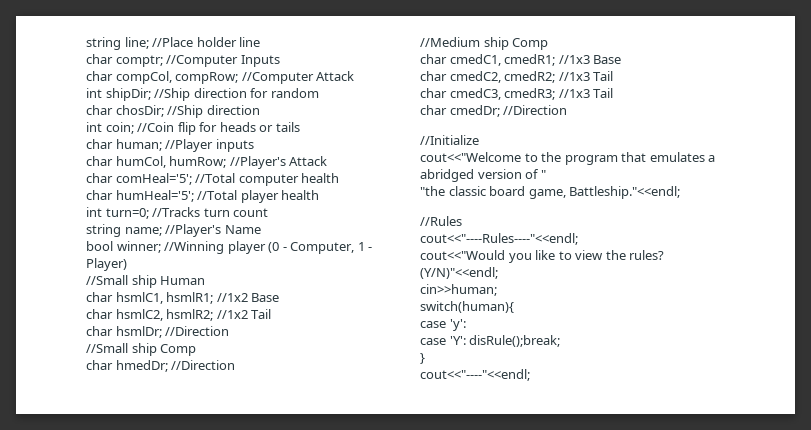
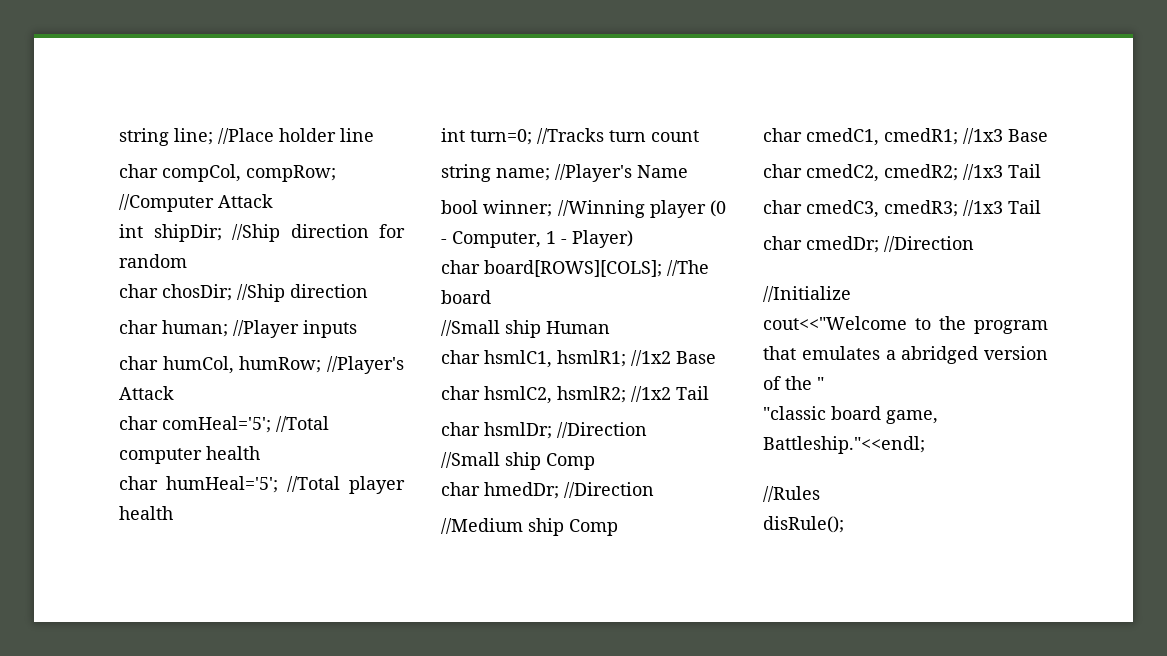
- char comptr; //Computer Inputs
- int coin; //Coin flip for heads or tails
+ char board[ROWS][COLS]; //The board
- cout<<"Welcome to the program that emulates a abridged version of "
+ cout<<"Welcome to the program that emulates a abridged version of the "
- "the classic board game, Battleship."<<endl;
+ "classic board game, Battleship."<<endl;
- cout<<"----Rules----"<<endl;
- cout<<"Would you like to view the rules? (Y/N)"<<endl;
- cin>>human;
- switch(human){
- case 'y':
- case 'Y': disRule();break;
- }
- cout<<"----"<<endl;
+ disRule();

